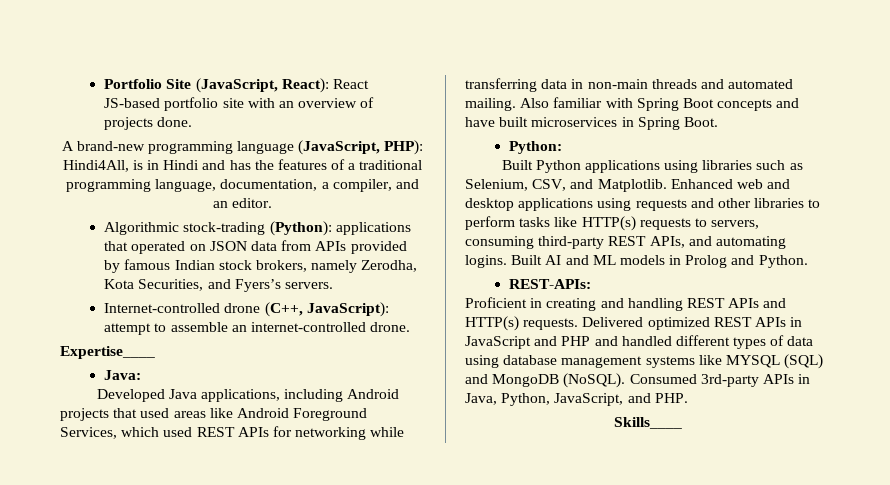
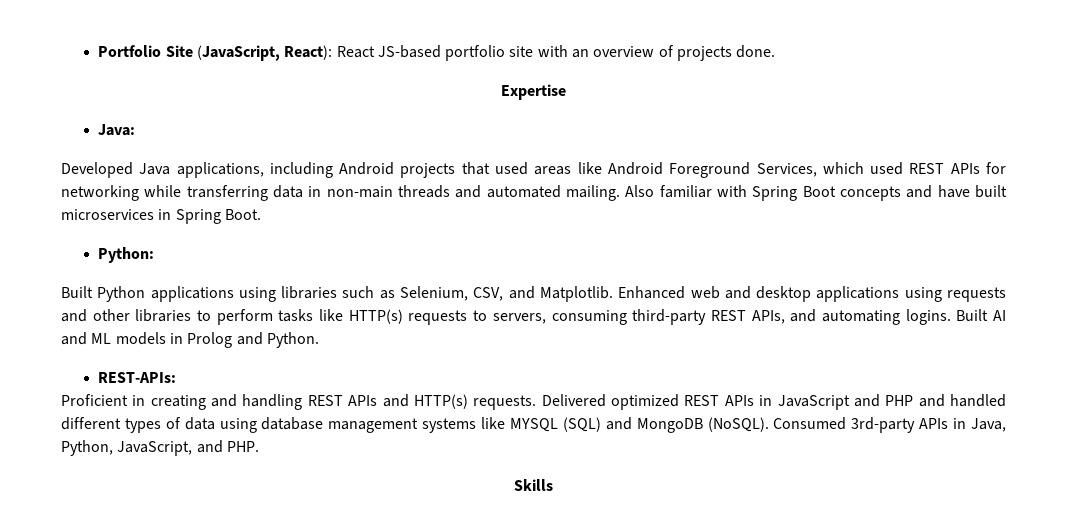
- A brand-new programming language (JavaScript, PHP): Hindi4All, is in Hindi and has the features of a traditional programming language, documentation, a compiler, and an editor.
- Algorithmic stock-trading (Python): applications that operated on JSON data from APIs provided by famous Indian stock brokers, namely Zerodha, Kota Securities, and Fyers’s servers.
- Internet-controlled drone (C++, JavaScript): attempt to assemble an internet-controlled drone.
- Expertise____
+ Expertise
- Skills____
+ Skills

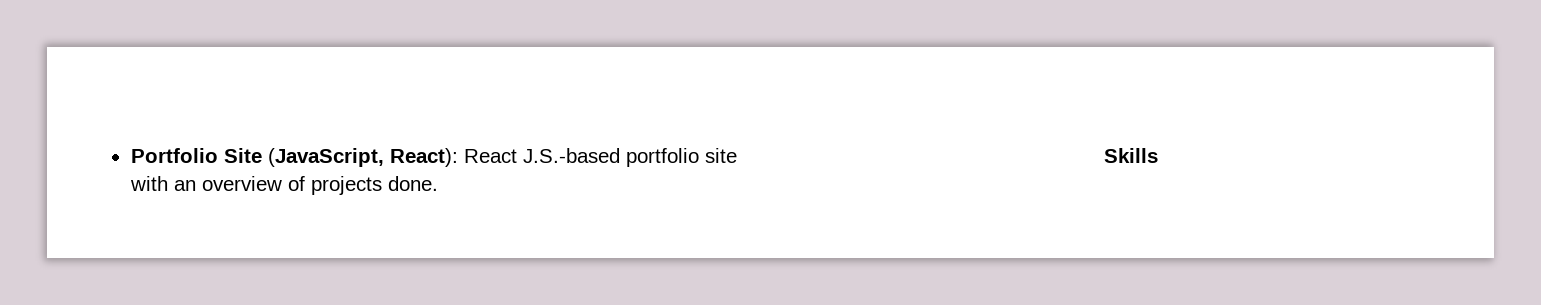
- Portfolio Site (JavaScript, React): React JS-based portfolio site with an overview of projects done.
+ Portfolio Site (JavaScript, React): React J.S.-based portfolio site with an overview of projects done.
- Expertise
- Java:
- Developed Java applications, including Android projects that used areas like Android Foreground Services, which used REST APIs for networking while transferring data in non-main threads and automated mailing. Also familiar with Spring Boot concepts and have built microservices in Spring Boot.
- Python:
- Built Python applications using libraries such as Selenium, CSV, and Matplotlib. Enhanced web and desktop applications using requests and other libraries to perform tasks like HTTP(s) requests to servers, consuming third-party REST APIs, and automating logins. Built AI and ML models in Prolog and Python.
- REST-APIs:
- Proficient in creating and handling REST APIs and HTTP(s) requests. Delivered optimized REST APIs in JavaScript and PHP and handled different types of data using database management systems like MYSQL (SQL) and MongoDB (NoSQL). Consumed 3rd-party APIs in Java, Python, JavaScript, and PHP.

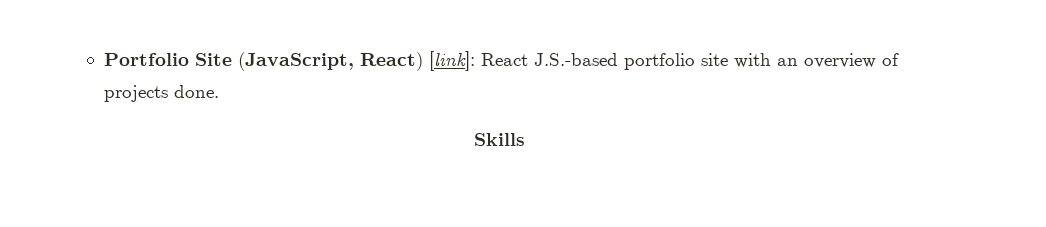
- Portfolio Site (JavaScript, React): React J.S.-based portfolio site with an overview of projects done.
+ Portfolio Site (JavaScript, React) [link]: React J.S.-based portfolio site with an overview of projects done.

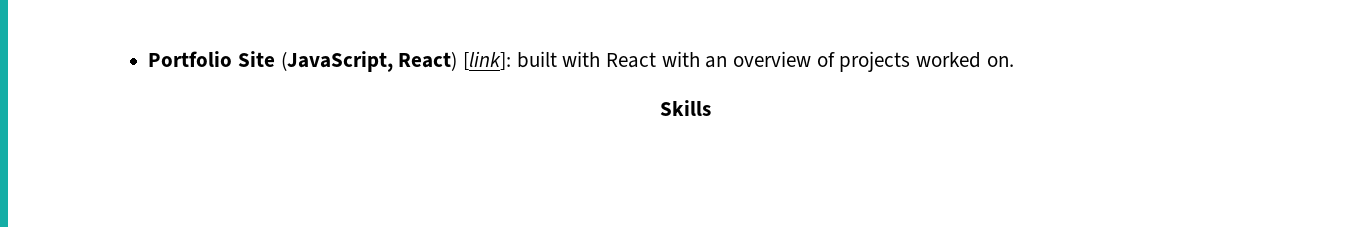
- Portfolio Site (JavaScript, React) [link]: React J.S.-based portfolio site with an overview of projects done.
+ Portfolio Site (JavaScript, React) [link]: built with React with an overview of projects worked on.

